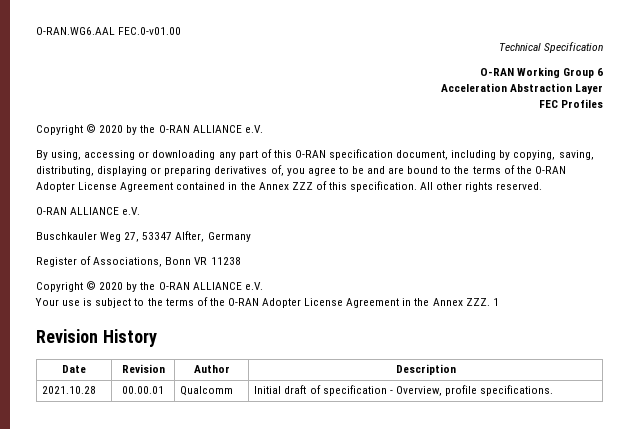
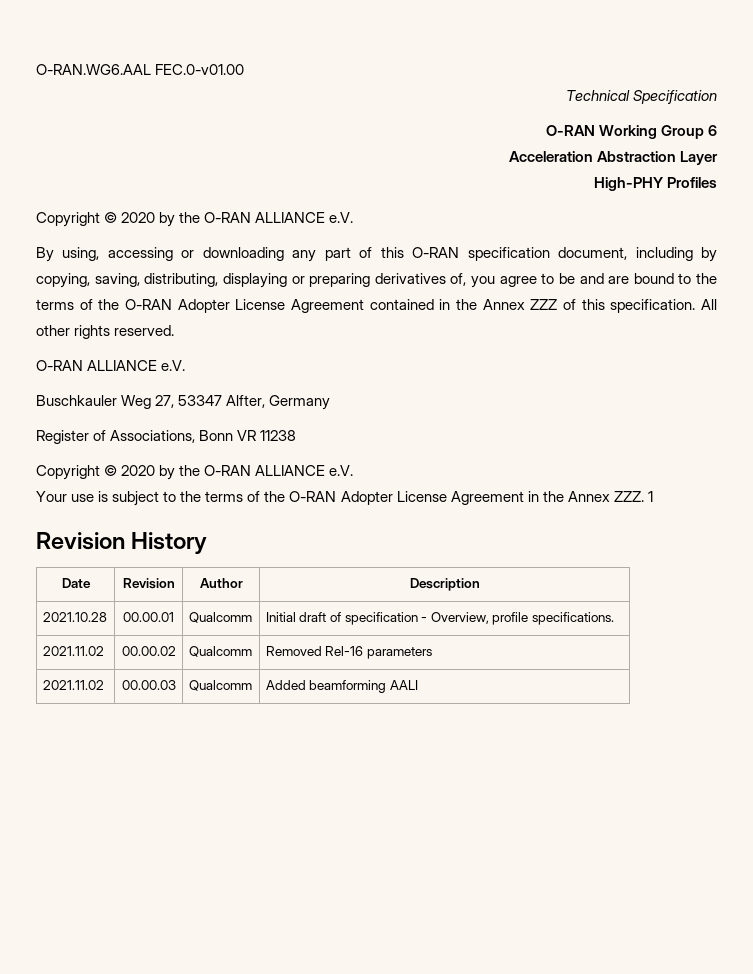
- FEC Profiles
+ High-PHY Profiles
+ 2021.11.02 | 00.00.02 | Qualcomm | Removed Rel-16 parameters
+ 2021.11.02 | 00.00.03 | Qualcomm | Added beamforming AALI

